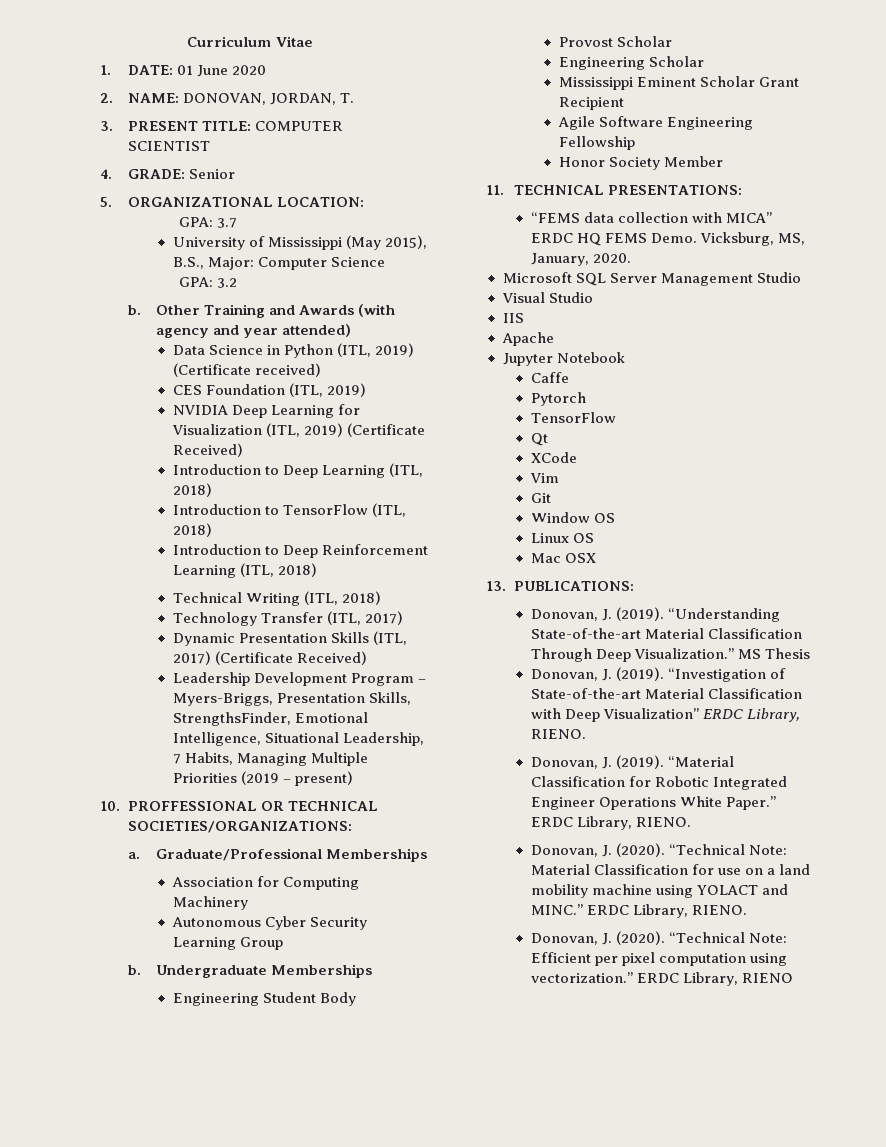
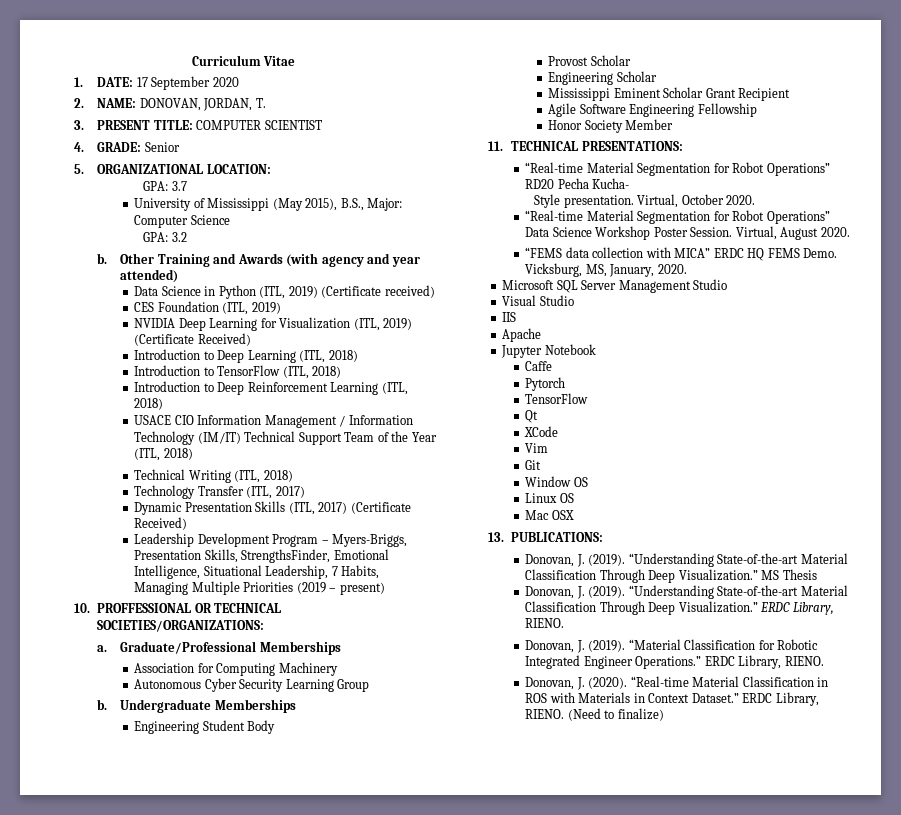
- 1. DATE: 01 June 2020
+ 1. DATE: 17 September 2020
+ USACE CIO Information Management / Information Technology (IM/IT) Technical Support Team of the Year (ITL, 2018)
+ “Real-time Material Segmentation for Robot Operations” RD20 Pecha Kucha-
+ Style presentation. Virtual, October 2020.
+ “Real-time Material Segmentation for Robot Operations” Data Science Workshop Poster Session. Virtual, August 2020.
- “Investigation of State-of-the-art Material Classification with Deep Visualization” ERDC Library, RIENO.
+ “Understanding State-of-the-art Material Classification Through Deep Visualization.” ERDC Library, RIENO.
- “Material Classification for Robotic Integrated Engineer Operations White Paper.” ERDC Library, RIENO.
- Donovan, J. (2020). “Technical Note: Material Classification for use on a land mobility machine using YOLACT and MINC.” ERDC Library, RIENO.
- Donovan, J. (2020). “Technical Note: Efficient per pixel computation using vectorization.” ERDC Library, RIENO
+ “Material Classification for Robotic Integrated Engineer Operations.” ERDC Library, RIENO.
+ Donovan, J. (2020). “Real-time Material Classification in ROS with Materials in Context Dataset.” ERDC Library, RIENO. (Need to finalize)

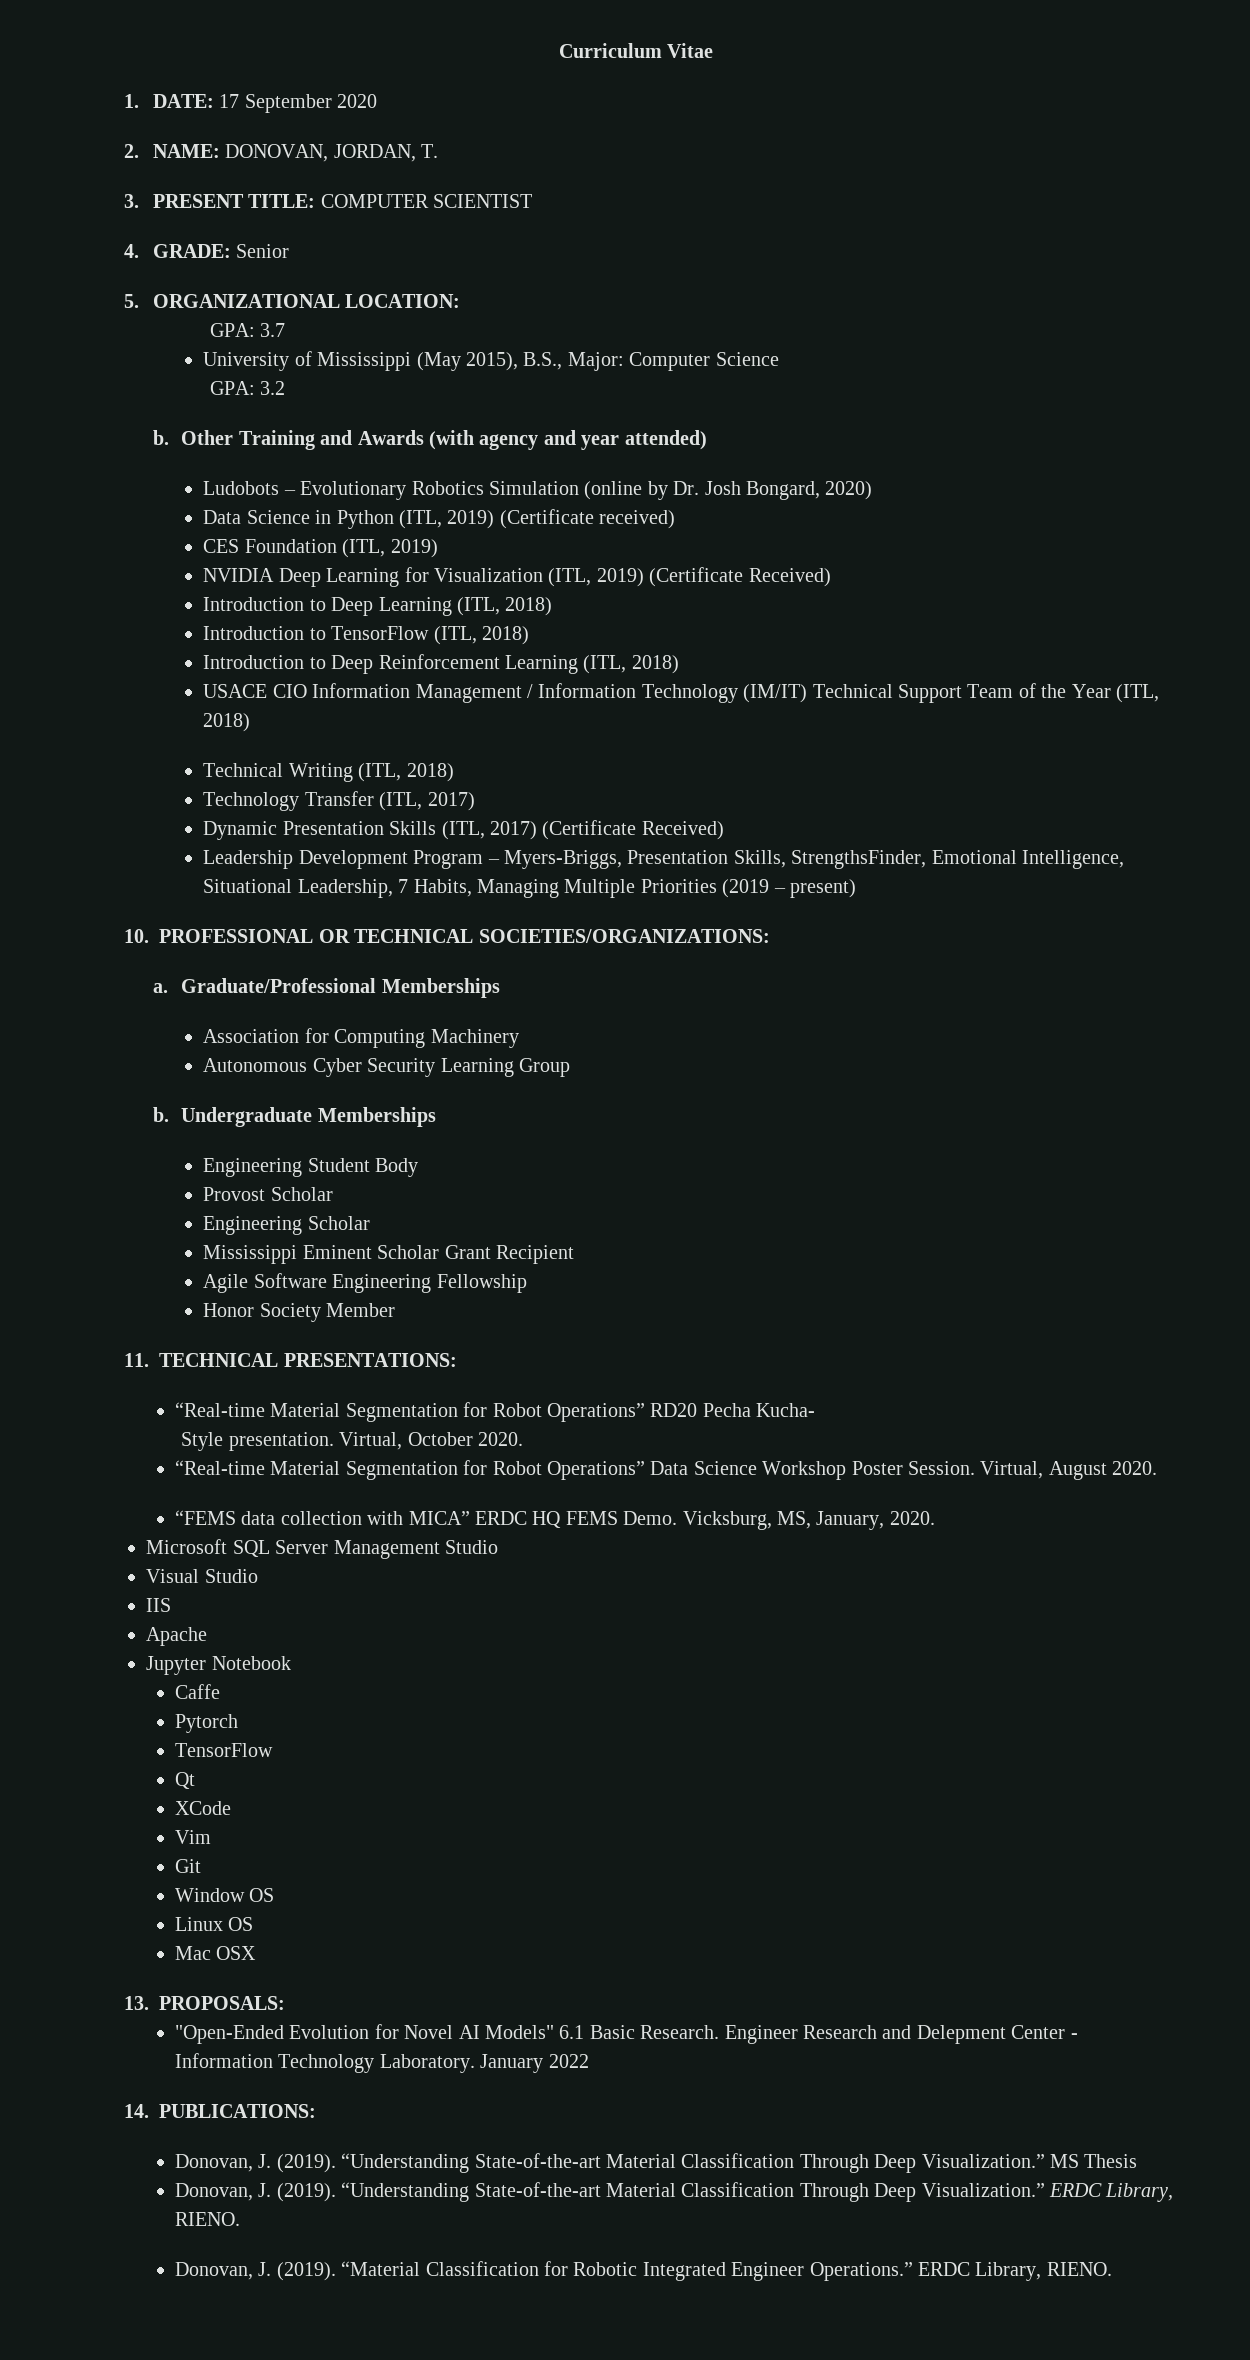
+ Ludobots – Evolutionary Robotics Simulation (online by Dr. Josh Bongard, 2020)
- 10. PROFFESSIONAL OR TECHNICAL SOCIETIES/ORGANIZATIONS:
+ 10. PROFESSIONAL OR TECHNICAL SOCIETIES/ORGANIZATIONS:
- 13. PUBLICATIONS:
+ 13. PROPOSALS:
+ "Open-Ended Evolution for Novel AI Models" 6.1 Basic Research. Engineer Research and Delepment Center - Information Technology Laboratory. January 2022
+ 14. PUBLICATIONS:
- Donovan, J. (2020). “Real-time Material Classification in ROS with Materials in Context Dataset.” ERDC Library, RIENO. (Need to finalize)

